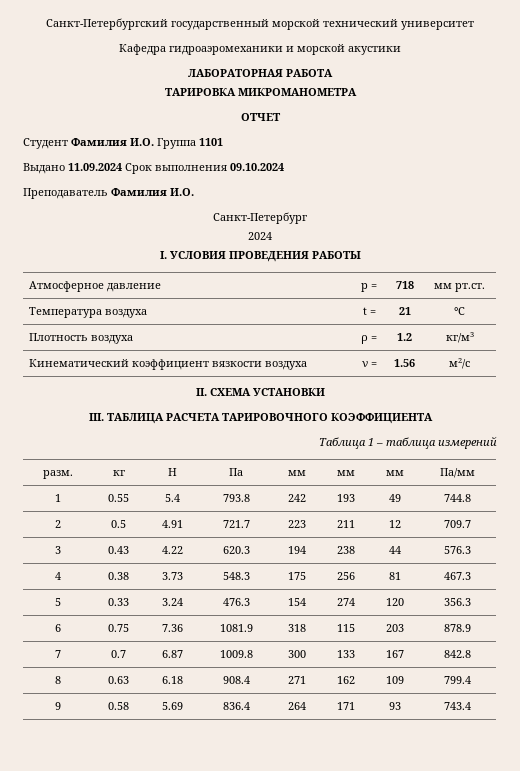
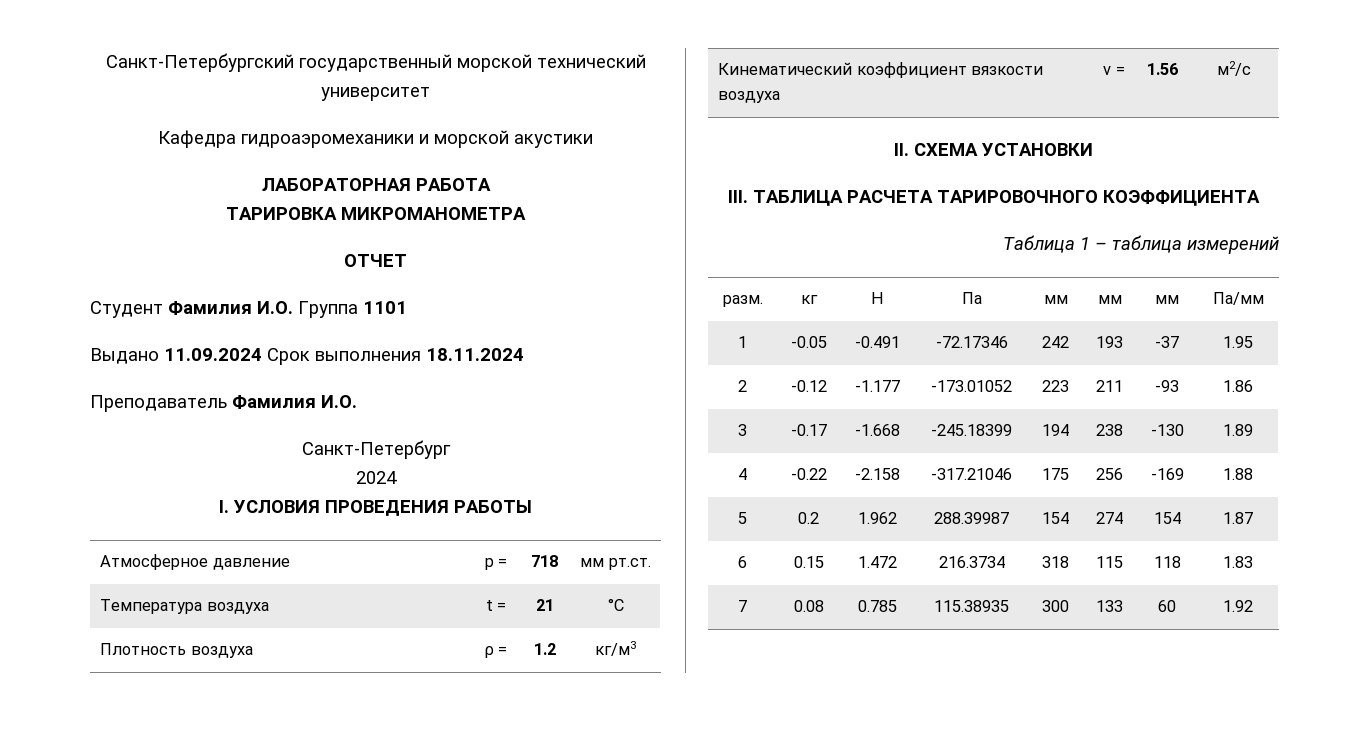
- Выдано 11.09.2024 Срок выполнения 09.10.2024
+ Выдано 11.09.2024 Срок выполнения 18.11.2024
- 1 | 0.55 | 5.4 | 793.8 | 242 | 193 | 49 | 744.8
+ 1 | -0.05 | -0.491 | -72.17346 | 242 | 193 | -37 | 1.95
- 2 | 0.5 | 4.91 | 721.7 | 223 | 211 | 12 | 709.7
+ 2 | -0.12 | -1.177 | -173.01052 | 223 | 211 | -93 | 1.86
- 3 | 0.43 | 4.22 | 620.3 | 194 | 238 | 44 | 576.3
+ 3 | -0.17 | -1.668 | -245.18399 | 194 | 238 | -130 | 1.89
- 4 | 0.38 | 3.73 | 548.3 | 175 | 256 | 81 | 467.3
+ 4 | -0.22 | -2.158 | -317.21046 | 175 | 256 | -169 | 1.88
- 5 | 0.33 | 3.24 | 476.3 | 154 | 274 | 120 | 356.3
+ 5 | 0.2 | 1.962 | 288.39987 | 154 | 274 | 154 | 1.87
- 6 | 0.75 | 7.36 | 1081.9 | 318 | 115 | 203 | 878.9
+ 6 | 0.15 | 1.472 | 216.3734 | 318 | 115 | 118 | 1.83
- 7 | 0.7 | 6.87 | 1009.8 | 300 | 133 | 167 | 842.8
- 8 | 0.63 | 6.18 | 908.4 | 271 | 162 | 109 | 799.4
- 9 | 0.58 | 5.69 | 836.4 | 264 | 171 | 93 | 743.4
+ 7 | 0.08 | 0.785 | 115.38935 | 300 | 133 | 60 | 1.92

